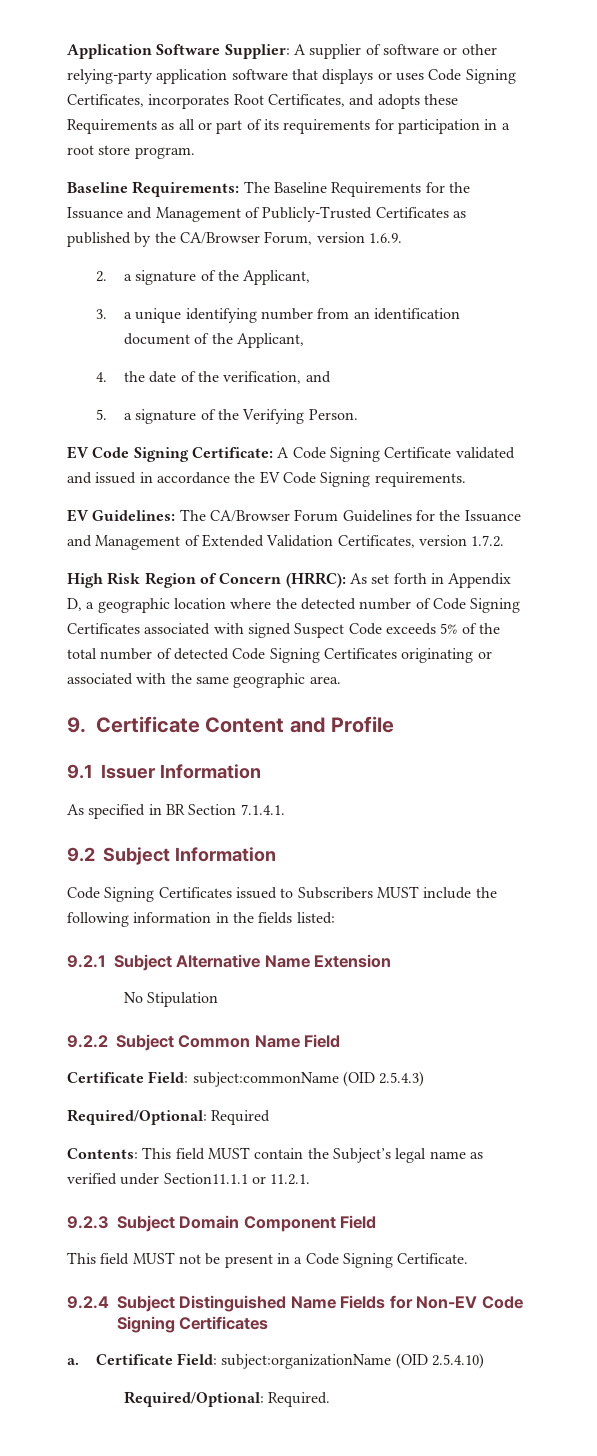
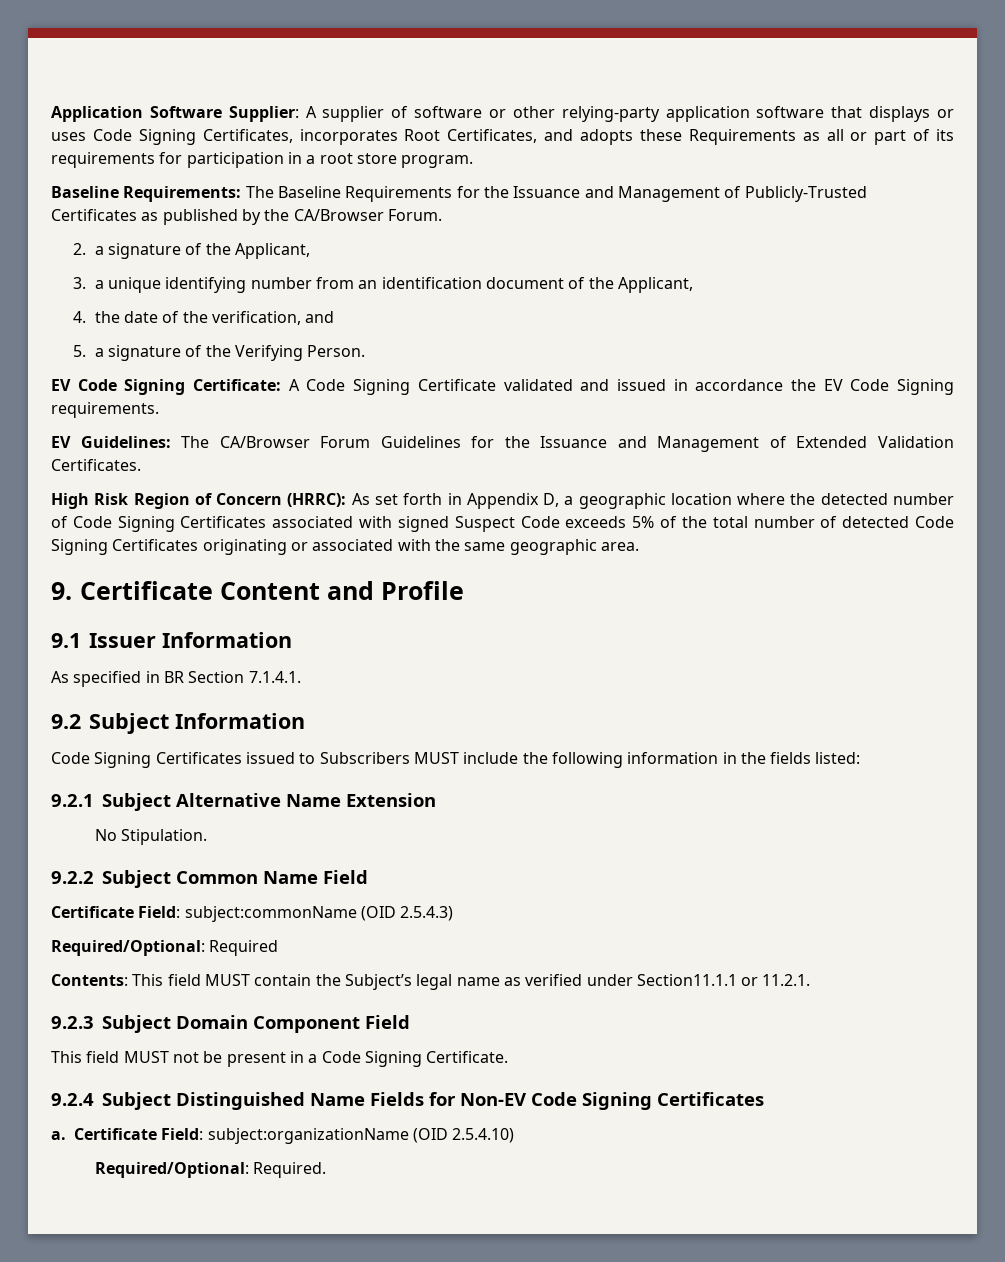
- Baseline Requirements: The Baseline Requirements for the Issuance and Management of Publicly-Trusted Certificates as published by the CA/Browser Forum, version 1.6.9.
+ Baseline Requirements: The Baseline Requirements for the Issuance and Management of Publicly-Trusted Certificates as published by the CA/Browser Forum.
- EV Guidelines: The CA/Browser Forum Guidelines for the Issuance and Management of Extended Validation Certificates, version 1.7.2.
+ EV Guidelines: The CA/Browser Forum Guidelines for the Issuance and Management of Extended Validation Certificates.
- No Stipulation
+ No Stipulation.

